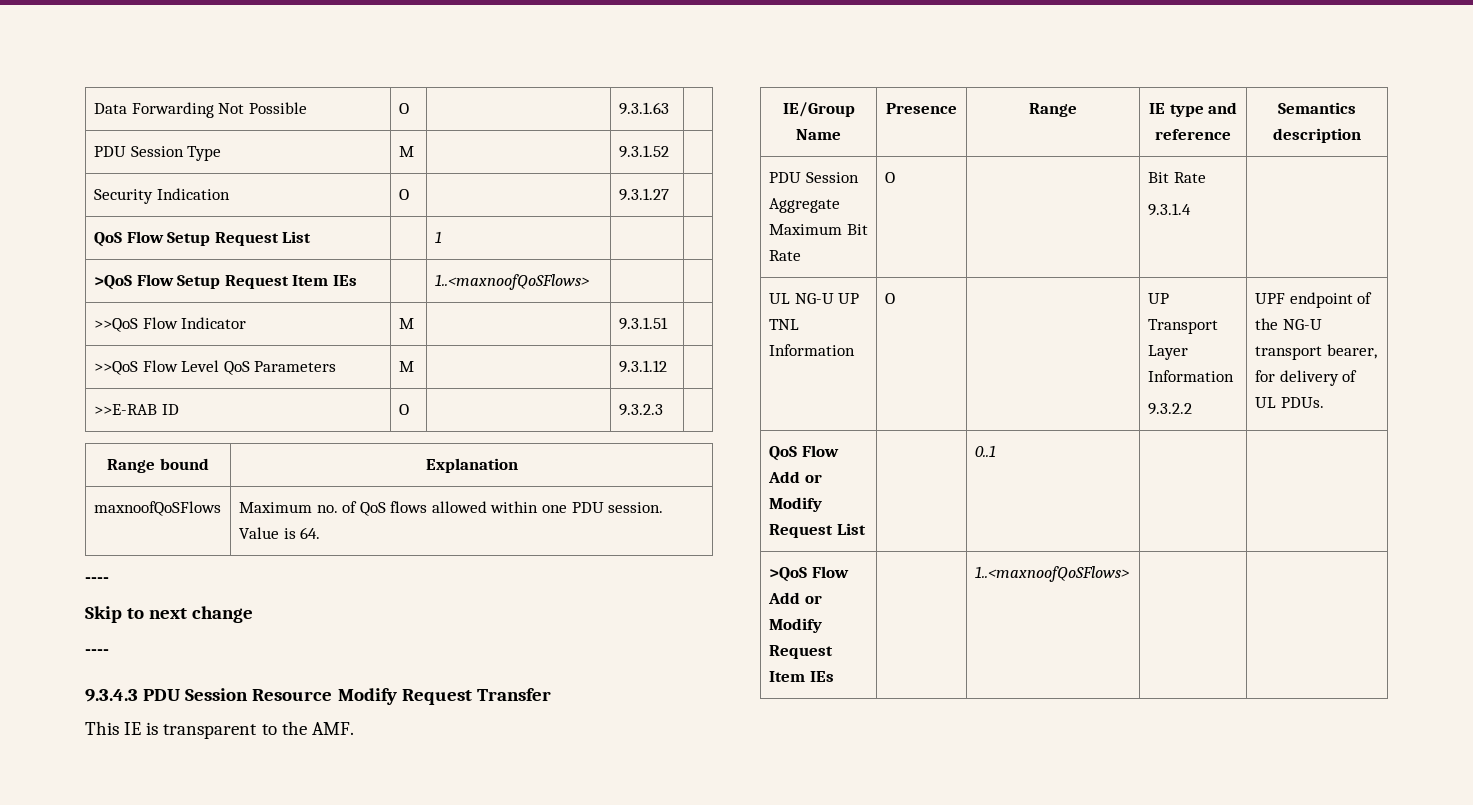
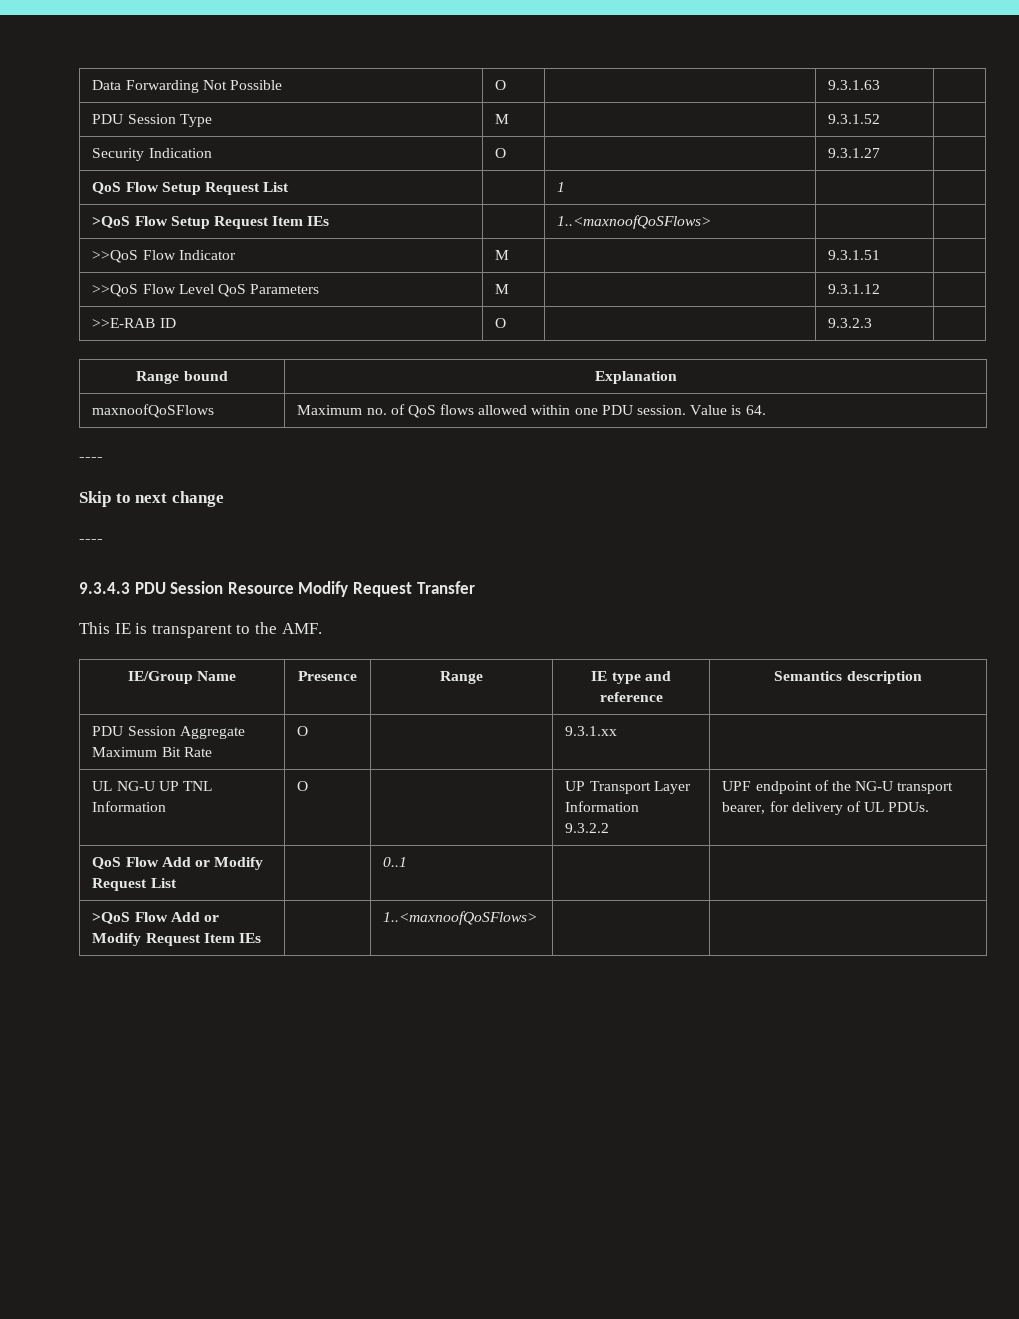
- PDU Session Aggregate Maximum Bit Rate | O | | Bit Rate
- 9.3.1.4 |
+ PDU Session Aggregate Maximum Bit Rate | O | | 9.3.1.xx |

